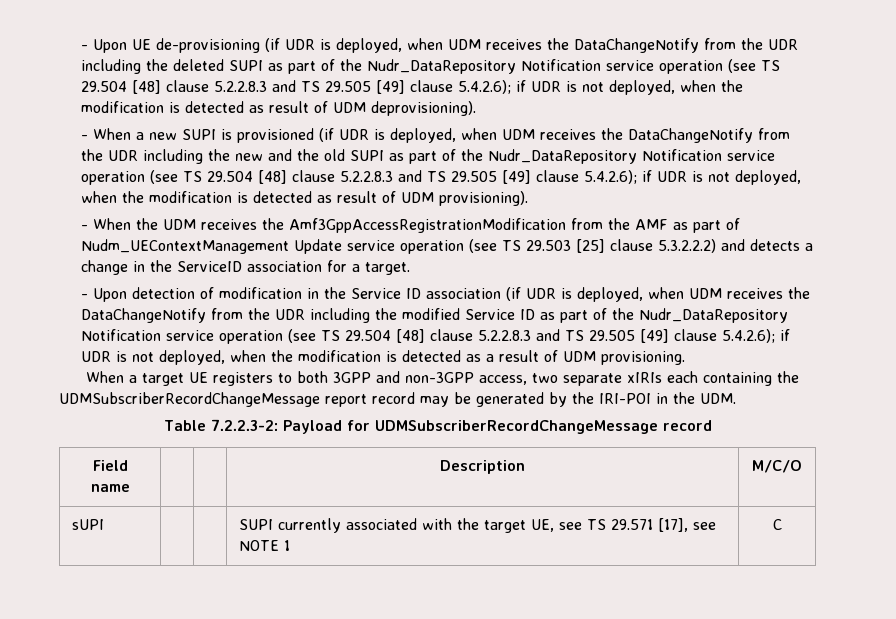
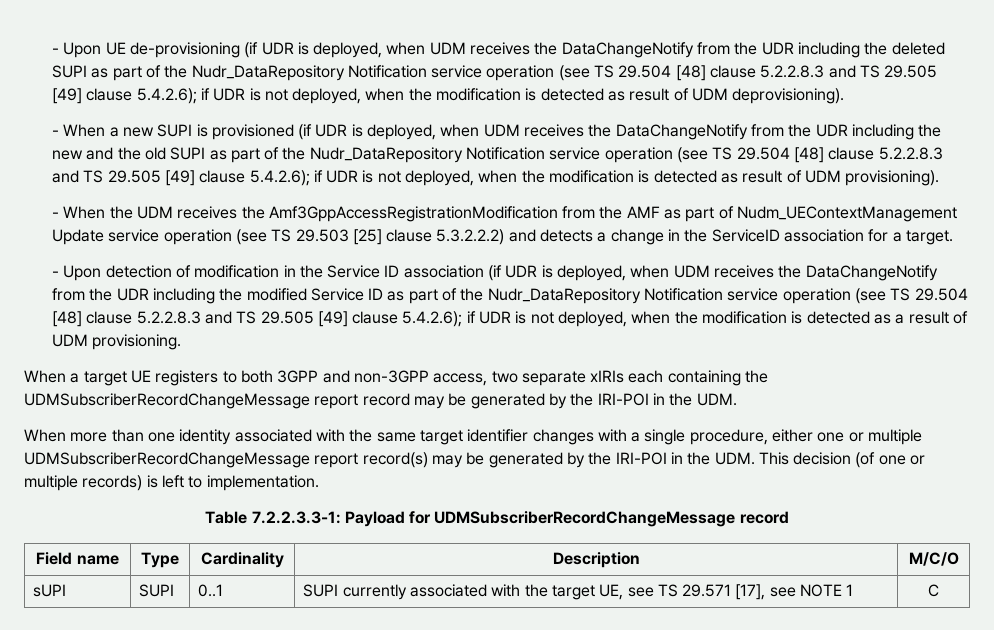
+ When more than one identity associated with the same target identifier changes with a single procedure, either one or multiple UDMSubscriberRecordChangeMessage report record(s) may be generated by the IRI-POI in the UDM. This decision (of one or multiple records) is left to implementation.
- Table 7.2.2.3-2: Payload for UDMSubscriberRecordChangeMessage record
+ Table 7.2.2.3.3-1: Payload for UDMSubscriberRecordChangeMessage record
- Field name | | | Description | M/C/O
+ Field name | Type | Cardinality | Description | M/C/O
- sUPI | | | SUPI currently associated with the target UE, see TS 29.571 [17], see NOTE 1 | C
+ sUPI | SUPI | 0..1 | SUPI currently associated with the target UE, see TS 29.571 [17], see NOTE 1 | C

